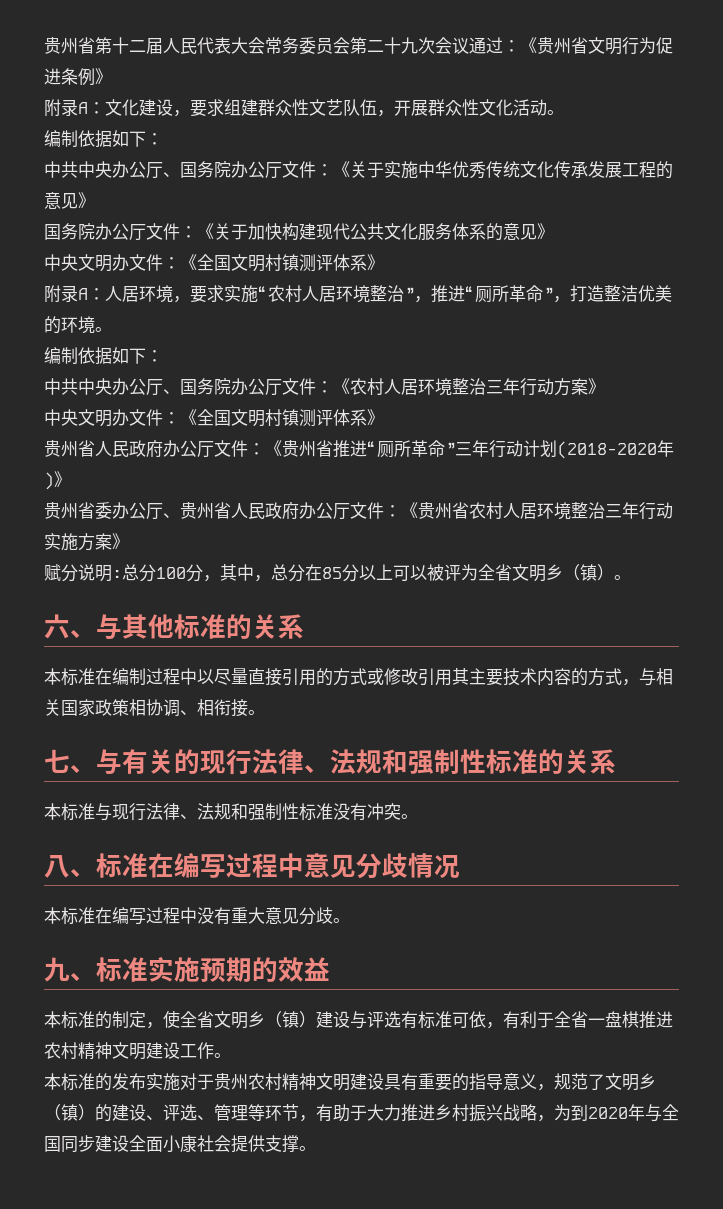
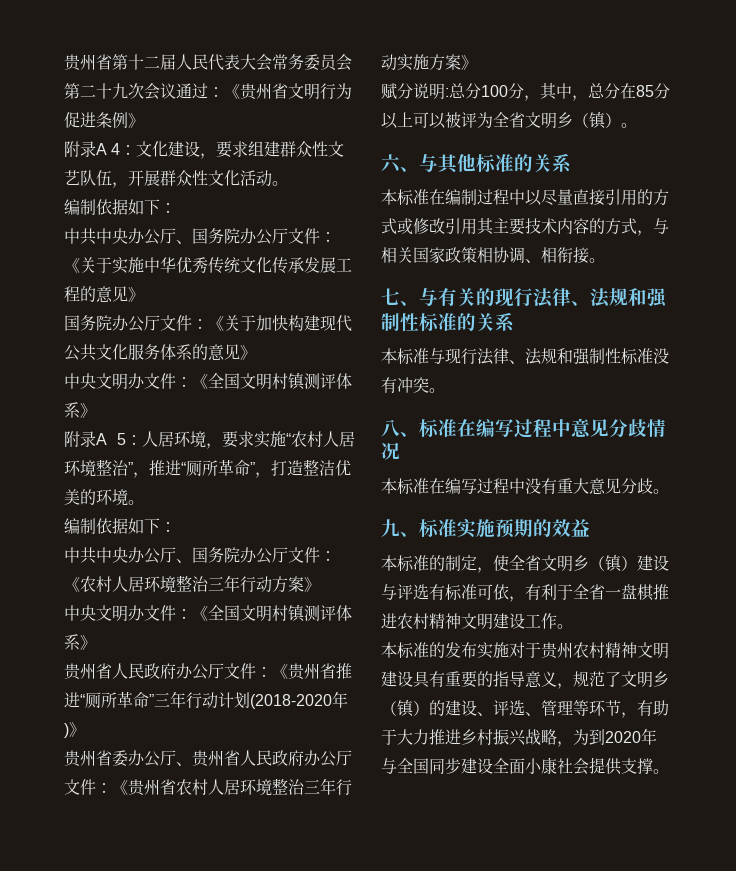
- 附录A：文化建设，要求组建群众性文艺队伍，开展群众性文化活动。
+ 附录A 4：文化建设，要求组建群众性文艺队伍，开展群众性文化活动。
- 附录A：人居环境，要求实施“农村人居环境整治”，推进“厕所革命”，打造整洁优美的环境。
+ 附录A 5：人居环境，要求实施“农村人居环境整治”，推进“厕所革命”，打造整洁优美的环境。

